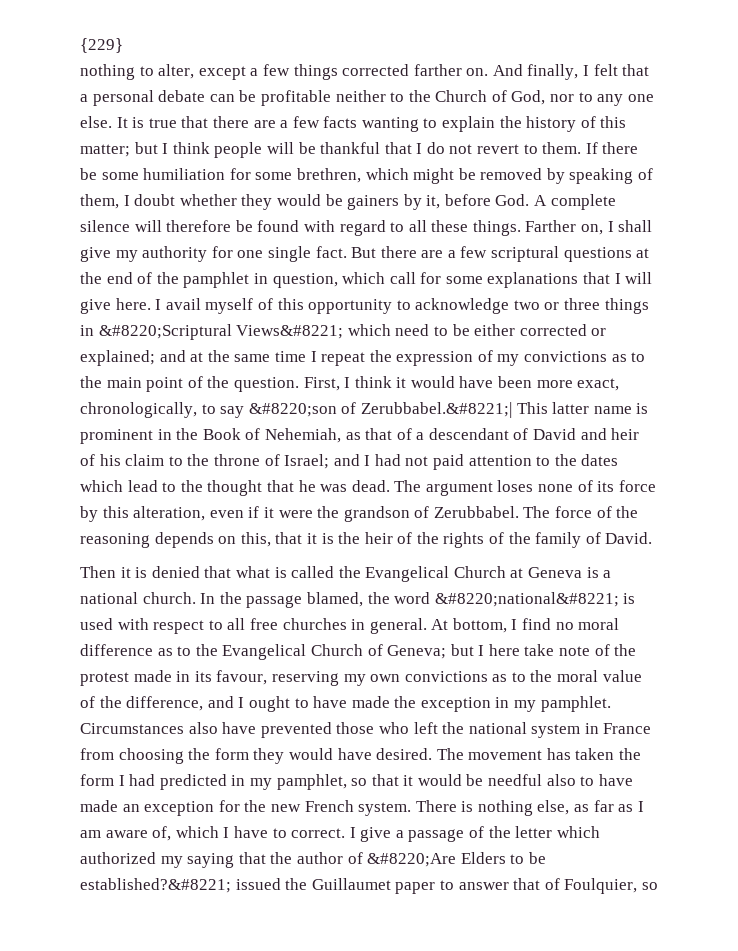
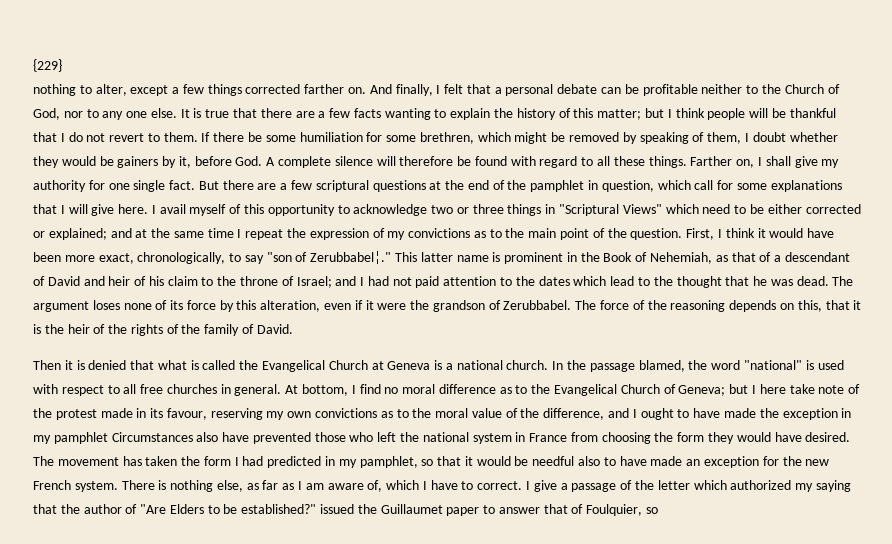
- I avail myself of this opportunity to acknowledge two or three things in &#8220;Scriptural Views&#8221; which need to be either corrected or explained; and at the same time I repeat the expression of my convictions as to the main point of the question.
+ I avail myself of this opportunity to acknowledge two or three things in "Scriptural Views" which need to be either corrected or explained; and at the same time I repeat the expression of my convictions as to the main point of the question.
- First, I think it would have been more exact, chronologically, to say &#8220;son of Zerubbabel.&#8221;| This latter name is prominent in the Book of Nehemiah, as that of a descendant of David and heir of his claim to the throne of Israel; and I had not paid attention to the dates which lead to the thought that he was dead.
+ First, I think it would have been more exact, chronologically, to say "son of Zerubbabel¦." This latter name is prominent in the Book of Nehemiah, as that of a descendant of David and heir of his claim to the throne of Israel; and I had not paid attention to the dates which lead to the thought that he was dead.
- In the passage blamed, the word &#8220;national&#8221; is used with respect to all free churches in general.
+ In the passage blamed, the word "national" is used with respect to all free churches in general.
- but I here take note of the protest made in its favour, reserving my own convictions as to the moral value of the difference, and I ought to have made the exception in my pamphlet. Circumstances also have prevented those who left the national system in France from choosing the form they would have desired.
+ but I here take note of the protest made in its favour, reserving my own convictions as to the moral value of the difference, and I ought to have made the exception in my pamphlet Circumstances also have prevented those who left the national system in France from choosing the form they would have desired.
- I give a passage of the letter which authorized my saying that the author of &#8220;Are Elders to be established?&#8221; issued the Guillaumet paper to answer that of Foulquier, so
+ I give a passage of the letter which authorized my saying that the author of "Are Elders to be established?" issued the Guillaumet paper to answer that of Foulquier, so

